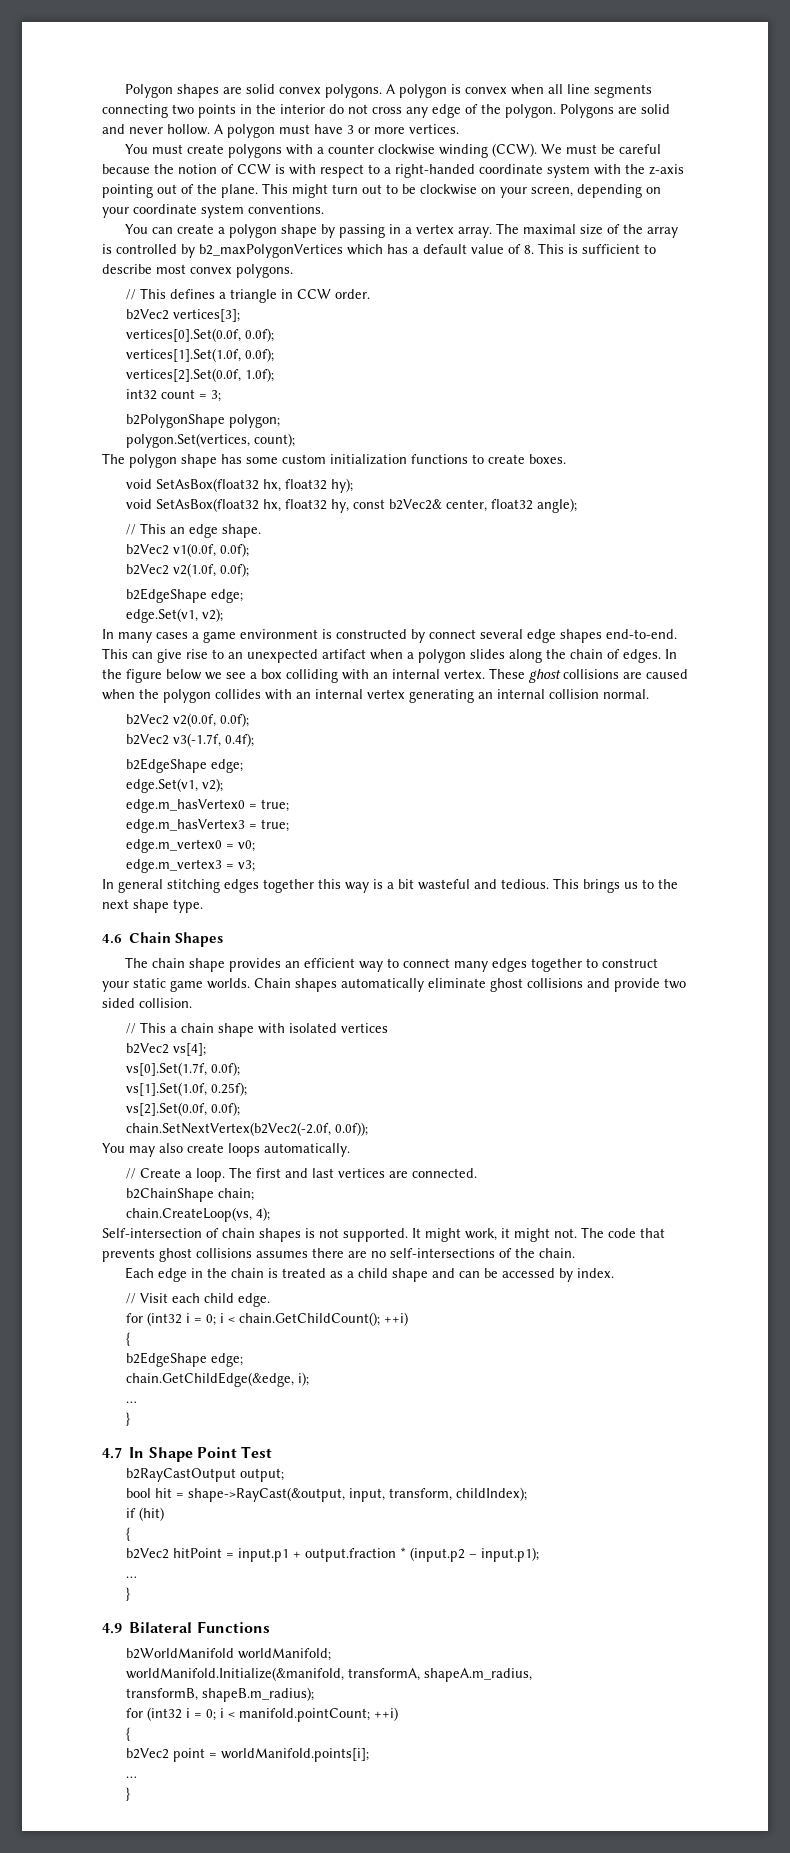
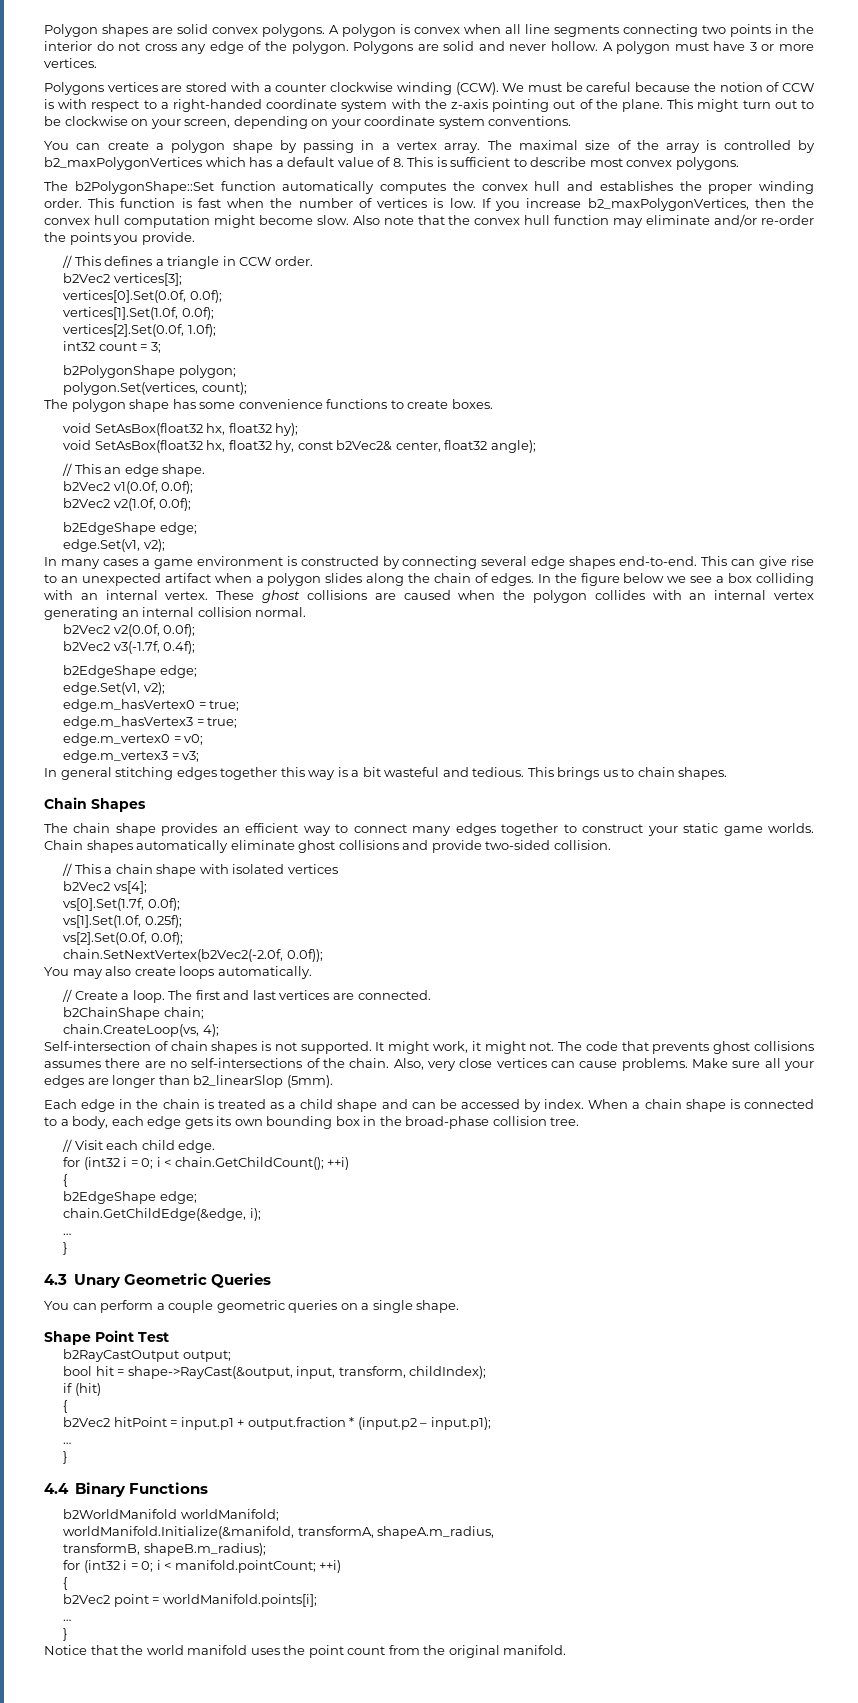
- You must create polygons with a counter clockwise winding (CCW).
+ Polygons vertices are stored with a counter clockwise winding (CCW).
+ The b2PolygonShape::Set function automatically computes the convex hull and establishes the proper winding order. This function is fast when the number of vertices is low. If you increase b2_maxPolygonVertices, then the convex hull computation might become slow. Also note that the convex hull function may eliminate and/or re-order the points you provide.
- The polygon shape has some custom initialization functions to create boxes.
+ The polygon shape has some convenience functions to create boxes.
- In many cases a game environment is constructed by connect several edge shapes end-to-end.
+ In many cases a game environment is constructed by connecting several edge shapes end-to-end.
- This brings us to the next shape type.
- 4.6 Chain Shapes
+ This brings us to chain shapes.
+ Chain Shapes
- Chain shapes automatically eliminate ghost collisions and provide two sided collision.
+ Chain shapes automatically eliminate ghost collisions and provide two-sided collision.
+ Also, very close vertices can cause problems. Make sure all your edges are longer than b2_linearSlop (5mm).
+ When a chain shape is connected to a body, each edge gets its own bounding box in the broad-phase collision tree.
- 4.7 In Shape Point Test
+ 4.3 Unary Geometric Queries
+ You can perform a couple geometric queries on a single shape.
+ Shape Point Test
- 4.9 Bilateral Functions
+ 4.4 Binary Functions
+ Notice that the world manifold uses the point count from the original manifold.

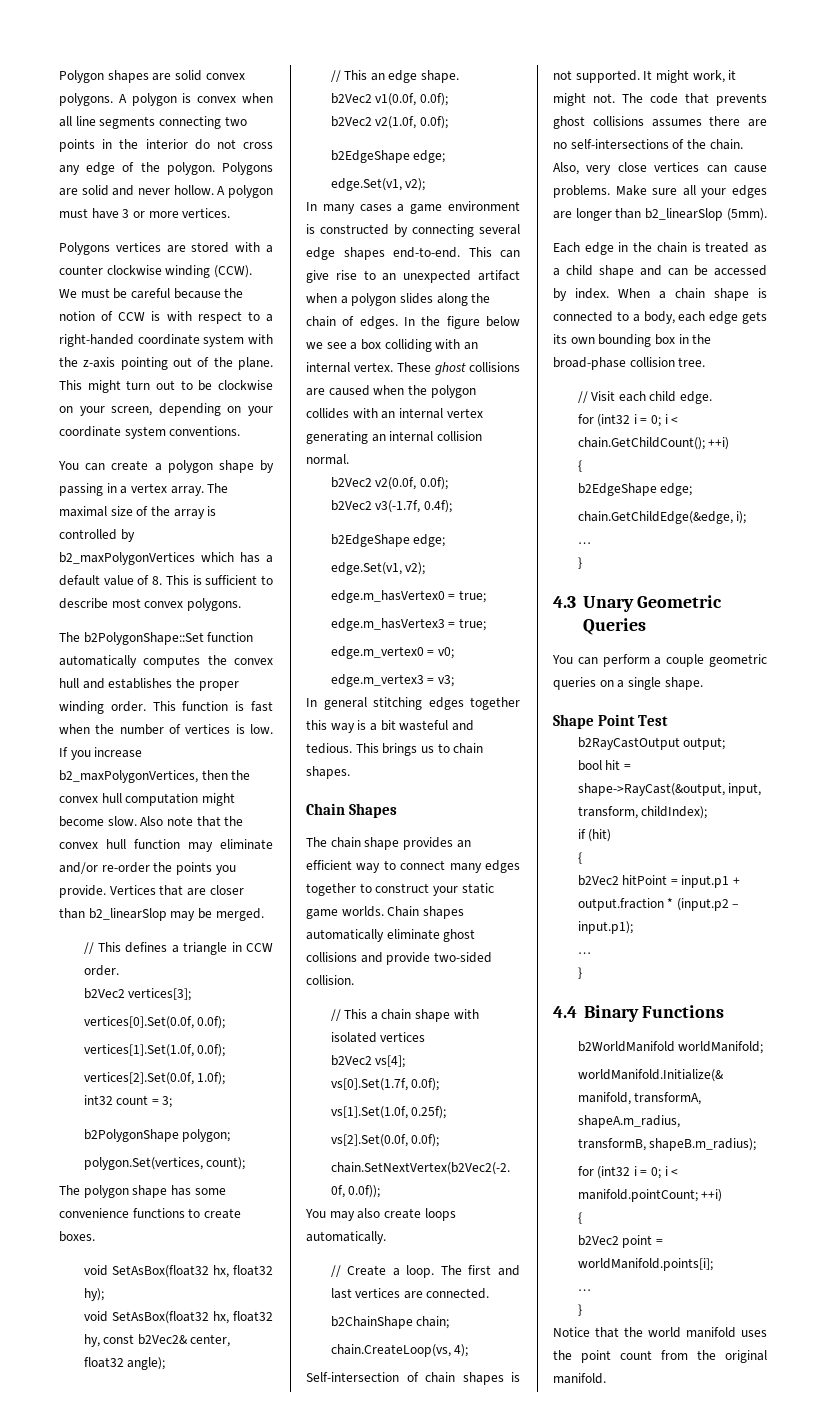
+ Vertices that are closer than b2_linearSlop may be merged.

